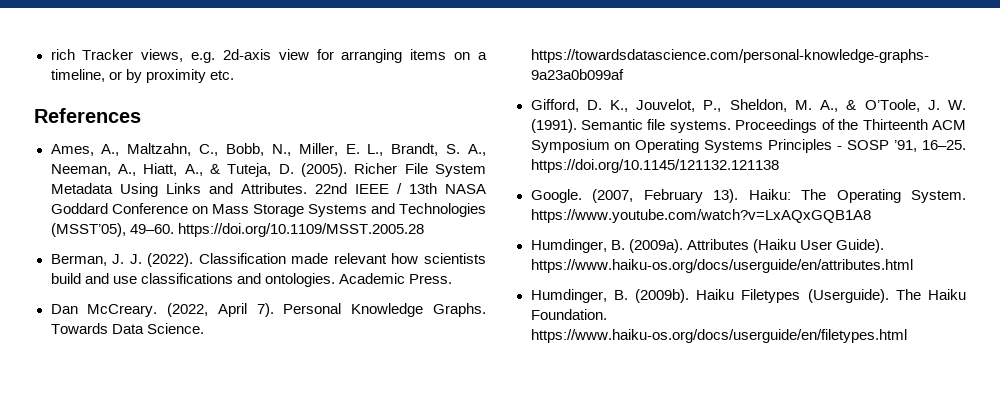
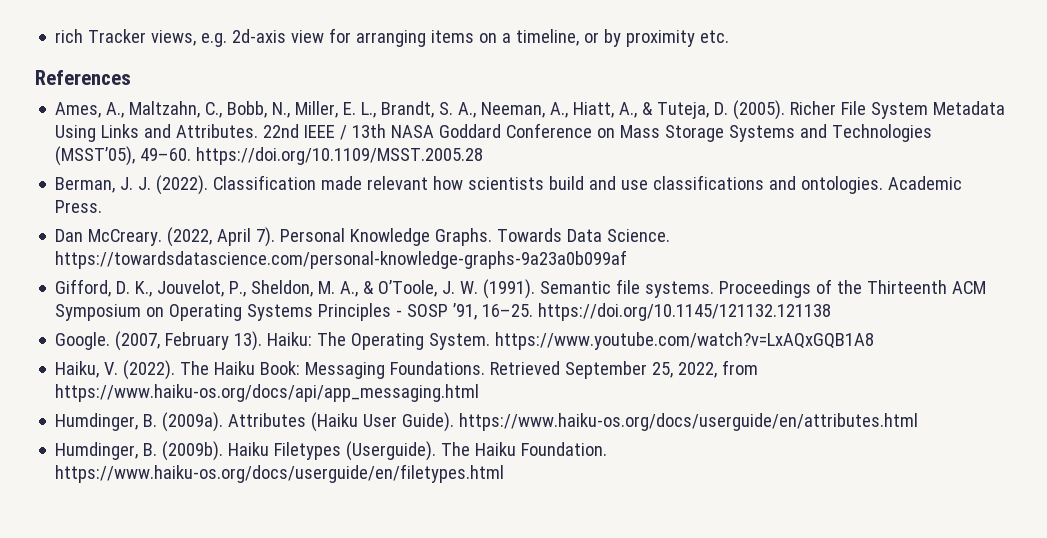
+ Haiku, V. (2022). The Haiku Book: Messaging Foundations. Retrieved September 25, 2022, from https://www.haiku-os.org/docs/api/app_messaging.html

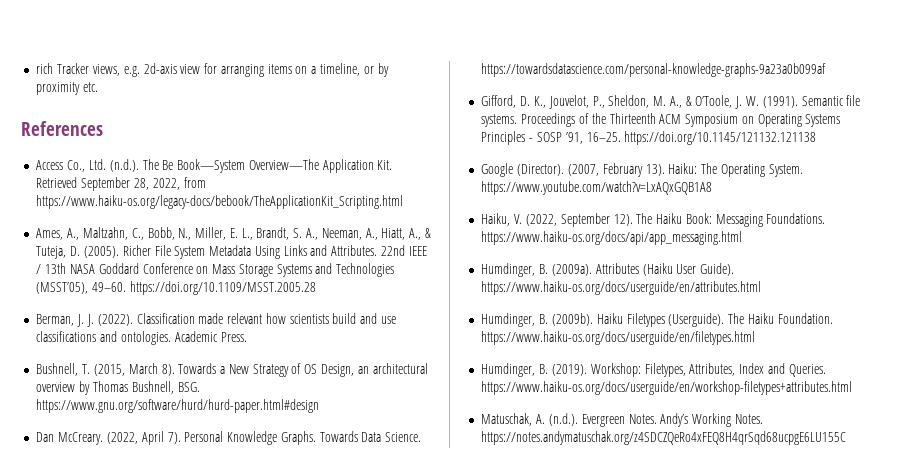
+ Access Co., Ltd. (n.d.). The Be Book—System Overview—The Application Kit. Retrieved September 28, 2022, from https://www.haiku-os.org/legacy-docs/bebook/TheApplicationKit_Scripting.html
+ Bushnell, T. (2015, March 8). Towards a New Strategy of OS Design, an architectural overview by Thomas Bushnell, BSG. https://www.gnu.org/software/hurd/hurd-paper.html#design
- Google.
+ Google (Director).
- Haiku, V. (2022).
+ Haiku, V. (2022, September 12).
- The Haiku Book: Messaging Foundations. Retrieved September 25, 2022, from https://www.haiku-os.org/docs/api/app_messaging.html
+ The Haiku Book: Messaging Foundations. https://www.haiku-os.org/docs/api/app_messaging.html
+ Humdinger, B. (2019). Workshop: Filetypes, Attributes, Index and Queries. https://www.haiku-os.org/docs/userguide/en/workshop-filetypes+attributes.html
+ Matuschak, A. (n.d.). Evergreen Notes. Andy’s Working Notes. https://notes.andymatuschak.org/z4SDCZQeRo4xFEQ8H4qrSqd68ucpgE6LU155C

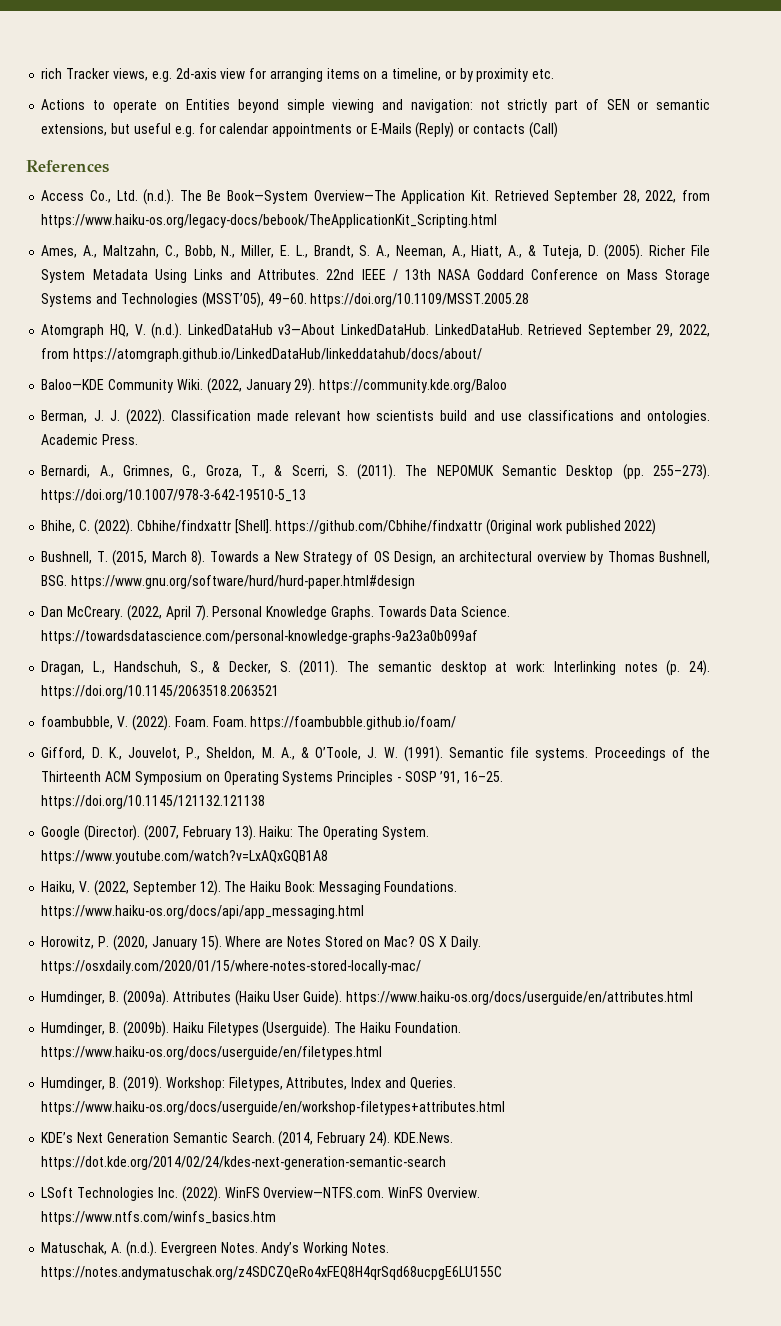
+ Actions to operate on Entities beyond simple viewing and navigation: not strictly part of SEN or semantic extensions, but useful e.g. for calendar appointments or E-Mails (Reply) or contacts (Call)
+ Atomgraph HQ, V. (n.d.). LinkedDataHub v3—About LinkedDataHub. LinkedDataHub. Retrieved September 29, 2022, from https://atomgraph.github.io/LinkedDataHub/linkeddatahub/docs/about/
+ Baloo—KDE Community Wiki. (2022, January 29). https://community.kde.org/Baloo
+ Bernardi, A., Grimnes, G., Groza, T., & Scerri, S. (2011). The NEPOMUK Semantic Desktop (pp. 255–273). https://doi.org/10.1007/978-3-642-19510-5_13
+ Bhihe, C. (2022). Cbhihe/findxattr [Shell]. https://github.com/Cbhihe/findxattr (Original work published 2022)
+ Dragan, L., Handschuh, S., & Decker, S. (2011). The semantic desktop at work: Interlinking notes (p. 24). https://doi.org/10.1145/2063518.2063521
+ foambubble, V. (2022). Foam. Foam. https://foambubble.github.io/foam/
+ Horowitz, P. (2020, January 15). Where are Notes Stored on Mac? OS X Daily. https://osxdaily.com/2020/01/15/where-notes-stored-locally-mac/
+ KDE’s Next Generation Semantic Search. (2014, February 24). KDE.News. https://dot.kde.org/2014/02/24/kdes-next-generation-semantic-search
+ LSoft Technologies Inc. (2022). WinFS Overview—NTFS.com. WinFS Overview. https://www.ntfs.com/winfs_basics.htm

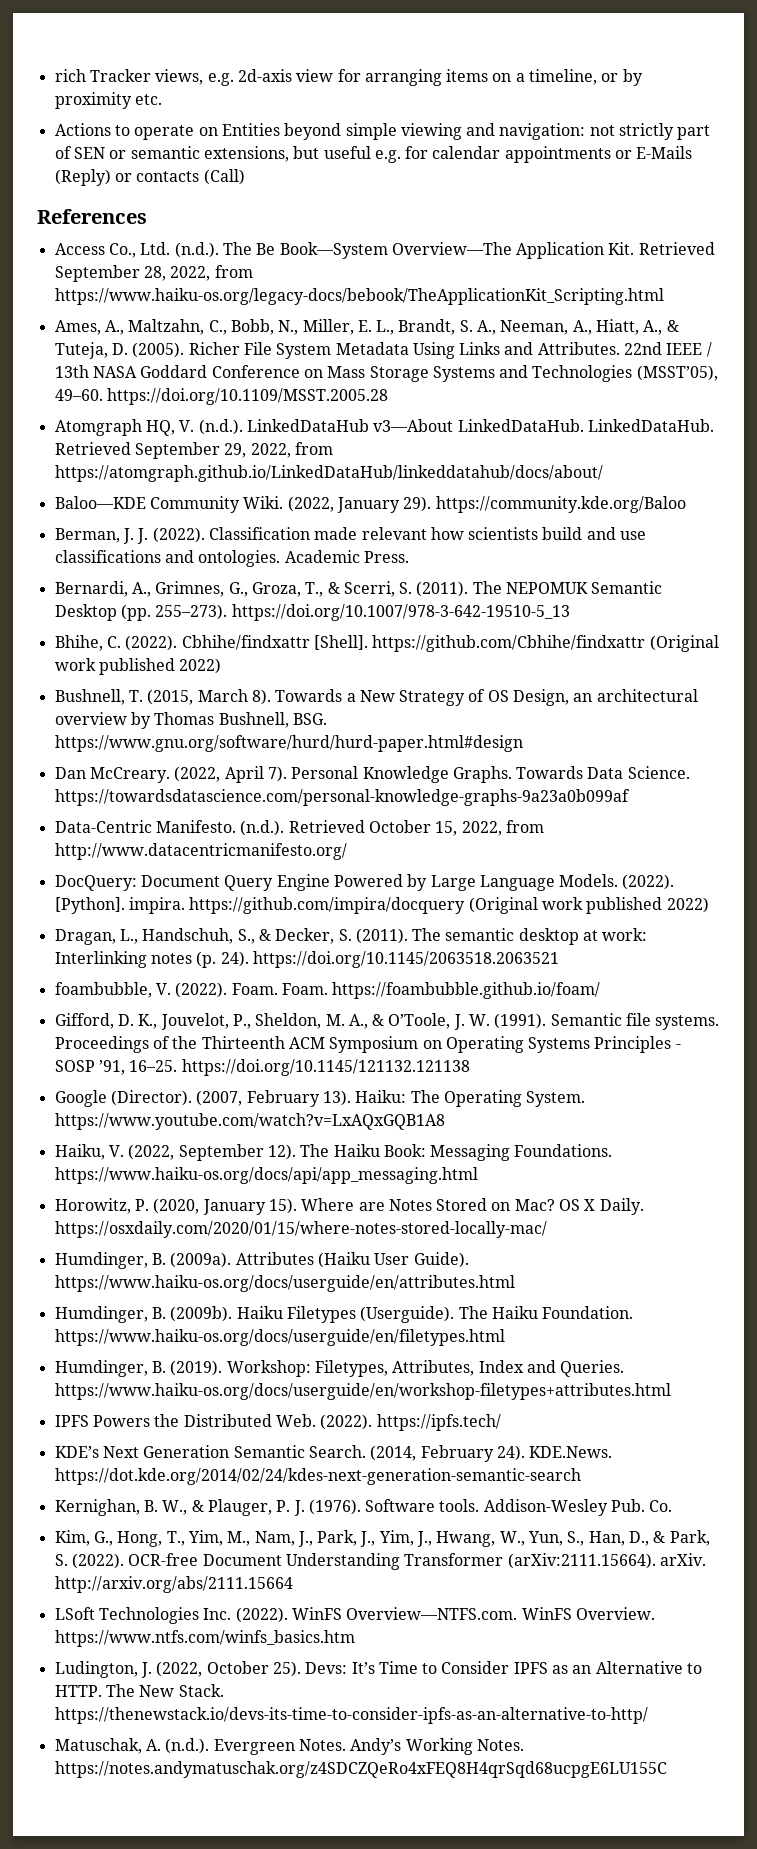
+ Data-Centric Manifesto. (n.d.). Retrieved October 15, 2022, from http://www.datacentricmanifesto.org/
+ DocQuery: Document Query Engine Powered by Large Language Models. (2022). [Python]. impira. https://github.com/impira/docquery (Original work published 2022)
+ IPFS Powers the Distributed Web. (2022). https://ipfs.tech/
+ Kernighan, B. W., & Plauger, P. J. (1976). Software tools. Addison-Wesley Pub. Co.
+ Kim, G., Hong, T., Yim, M., Nam, J., Park, J., Yim, J., Hwang, W., Yun, S., Han, D., & Park, S. (2022). OCR-free Document Understanding Transformer (arXiv:2111.15664). arXiv. http://arxiv.org/abs/2111.15664
+ Ludington, J. (2022, October 25). Devs: It’s Time to Consider IPFS as an Alternative to HTTP. The New Stack. https://thenewstack.io/devs-its-time-to-consider-ipfs-as-an-alternative-to-http/

